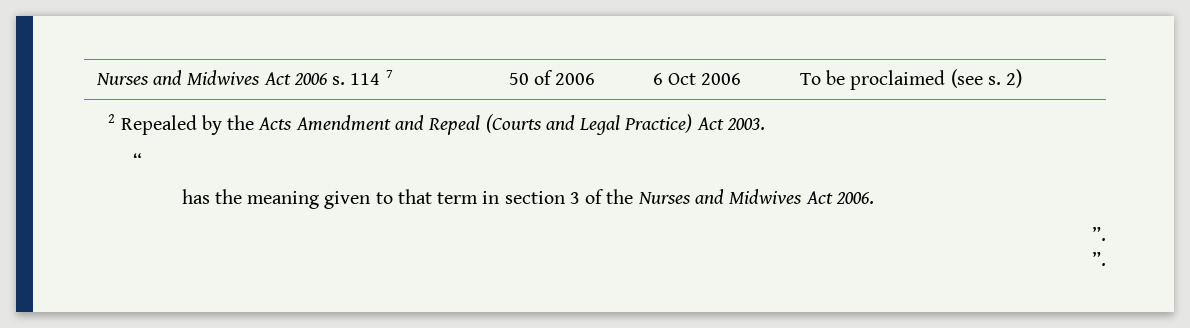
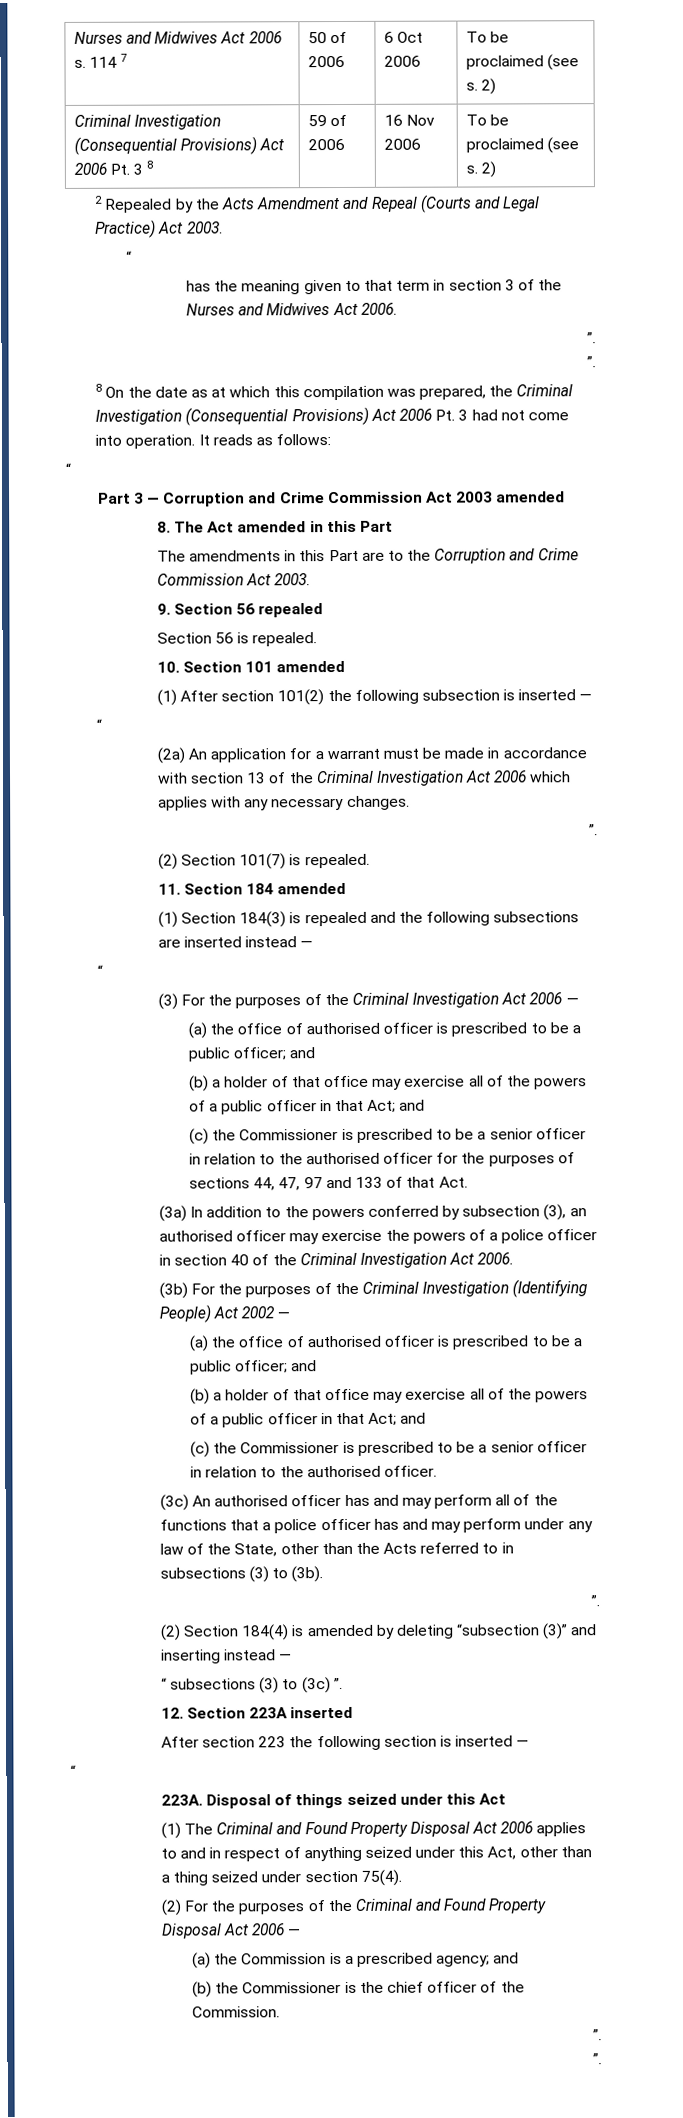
+ Criminal Investigation (Consequential Provisions) Act 2006 Pt. 3 8 | 59 of 2006 | 16 Nov 2006 | To be proclaimed (see s. 2)
+ 8 On the date as at which this compilation was prepared, the Criminal Investigation (Consequential Provisions) Act 2006 Pt. 3 had not come into operation. It reads as follows:
+ “
+ Part 3 — Corruption and Crime Commission Act 2003 amended
+ 8. The Act amended in this Part
+ The amendments in this Part are to the Corruption and Crime Commission Act 2003.
+ 9. Section 56 repealed
+ Section 56 is repealed.
+ 10. Section 101 amended
+ (1) After section 101(2) the following subsection is inserted —
+ “
+ (2a) An application for a warrant must be made in accordance with section 13 of the Criminal Investigation Act 2006 which applies with any necessary changes.
+ ”.
+ (2) Section 101(7) is repealed.
+ 11. Section 184 amended
+ (1) Section 184(3) is repealed and the following subsections are inserted instead —
+ “
+ (3) For the purposes of the Criminal Investigation Act 2006 —
+ (a) the office of authorised officer is prescribed to be a public officer; and
+ (b) a holder of that office may exercise all of the powers of a public officer in that Act; and
+ (c) the Commissioner is prescribed to be a senior officer in relation to the authorised officer for the purposes of sections 44, 47, 97 and 133 of that Act.
+ (3a) In addition to the powers conferred by subsection (3), an authorised officer may exercise the powers of a police officer in section 40 of the Criminal Investigation Act 2006.
+ (3b) For the purposes of the Criminal Investigation (Identifying People) Act 2002 —
+ (a) the office of authorised officer is prescribed to be a public officer; and
+ (b) a holder of that office may exercise all of the powers of a public officer in that Act; and
+ (c) the Commissioner is prescribed to be a senior officer in relation to the authorised officer.
+ (3c) An authorised officer has and may perform all of the functions that a police officer has and may perform under any law of the State, other than the Acts referred to in subsections (3) to (3b).
+ ”.
+ (2) Section 184(4) is amended by deleting “subsection (3)” and inserting instead —
+ “ subsections (3) to (3c) ”.
+ 12. Section 223A inserted
+ After section 223 the following section is inserted —
+ “
+ 223A. Disposal of things seized under this Act
+ (1) The Criminal and Found Property Disposal Act 2006 applies to and in respect of anything seized under this Act, other than a thing seized under section 75(4).
+ (2) For the purposes of the Criminal and Found Property Disposal Act 2006 —
+ (a) the Commission is a prescribed agency; and
+ (b) the Commissioner is the chief officer of the Commission.
+ ”.
+ ”.

